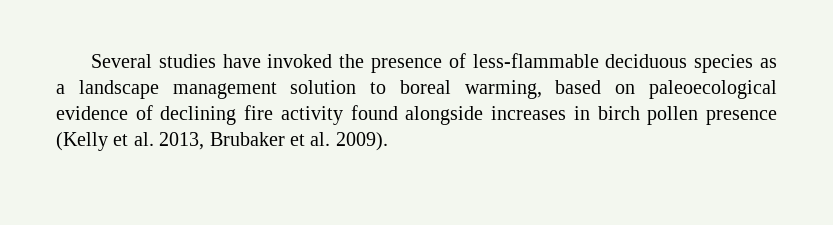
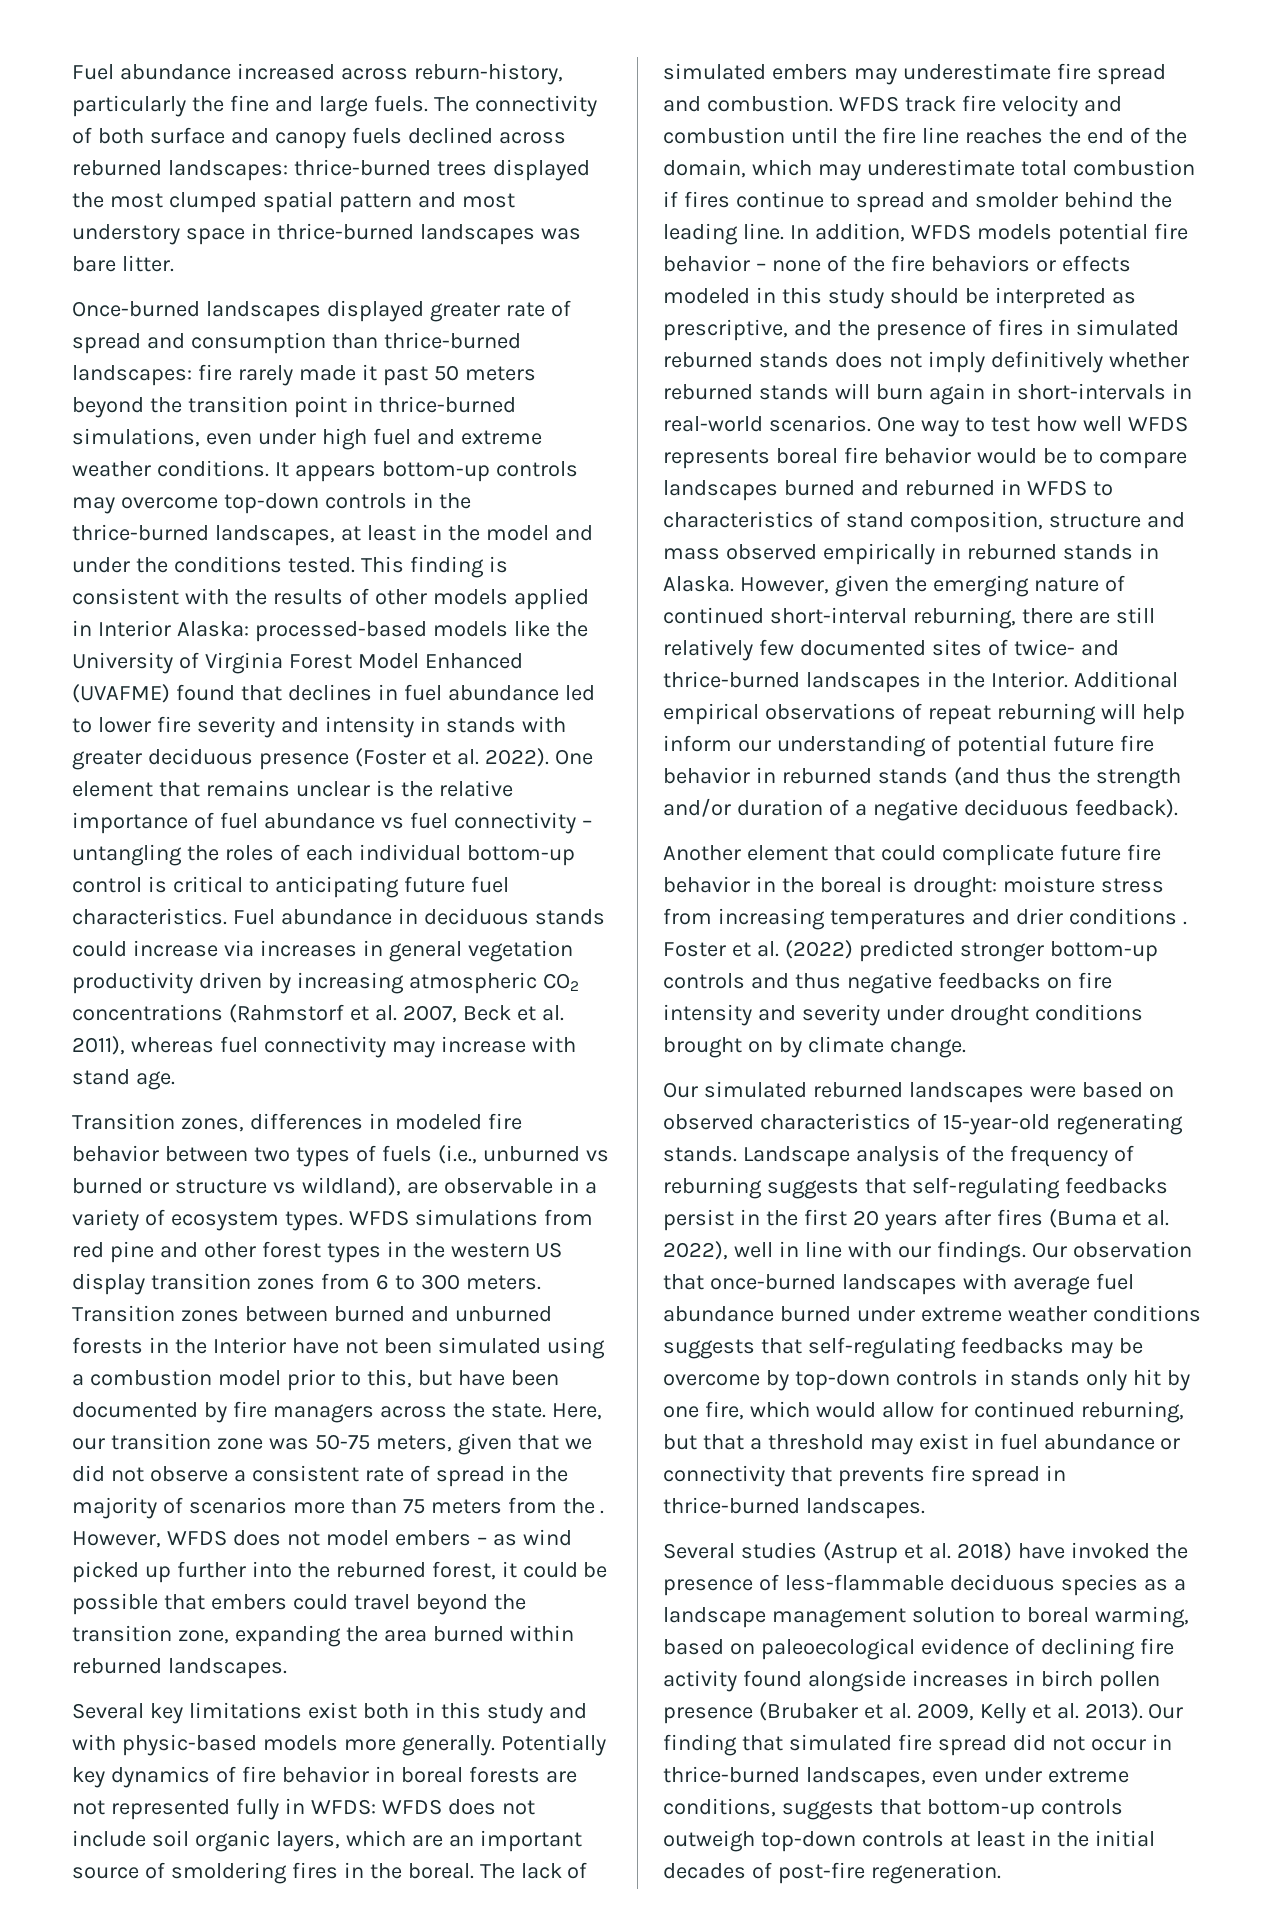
- Several studies have invoked the presence of less-flammable deciduous species as a landscape management solution to boreal warming, based on paleoecological evidence of declining fire activity found alongside increases in birch pollen presence (Kelly et al. 2013, Brubaker et al. 2009).
+ Fuel abundance increased across reburn-history, particularly the fine and large fuels. The connectivity of both surface and canopy fuels declined across reburned landscapes: thrice-burned trees displayed the most clumped spatial pattern and most understory space in thrice-burned landscapes was bare litter.
+ Once-burned landscapes displayed greater rate of spread and consumption than thrice-burned landscapes: fire rarely made it past 50 meters beyond the transition point in thrice-burned simulations, even under high fuel and extreme weather conditions. It appears bottom-up controls may overcome top-down controls in the thrice-burned landscapes, at least in the model and under the conditions tested. This finding is consistent with the results of other models applied in Interior Alaska: processed-based models like the University of Virginia Forest Model Enhanced (UVAFME) found that declines in fuel abundance led to lower fire severity and intensity in stands with greater deciduous presence (Foster et al. 2022). One element that remains unclear is the relative importance of fuel abundance vs fuel connectivity – untangling the roles of each individual bottom-up control is critical to anticipating future fuel characteristics. Fuel abundance in deciduous stands could increase via increases in general vegetation productivity driven by increasing atmospheric CO2 concentrations (Rahmstorf et al. 2007, Beck et al. 2011), whereas fuel connectivity may increase with stand age.
+ Transition zones, differences in modeled fire behavior between two types of fuels (i.e., unburned vs burned or structure vs wildland), are observable in a variety of ecosystem types. WFDS simulations from red pine and other forest types in the western US display transition zones from 6 to 300 meters. Transition zones between burned and unburned forests in the Interior have not been simulated using a combustion model prior to this, but have been documented by fire managers across the state. Here, our transition zone was 50-75 meters, given that we did not observe a consistent rate of spread in the majority of scenarios more than 75 meters from the . However, WFDS does not model embers – as wind picked up further into the reburned forest, it could be possible that embers could travel beyond the transition zone, expanding the area burned within reburned landscapes.
+ Several key limitations exist both in this study and with physic-based models more generally. Potentially key dynamics of fire behavior in boreal forests are not represented fully in WFDS: WFDS does not include soil organic layers, which are an important source of smoldering fires in the boreal. The lack of simulated embers may underestimate fire spread and combustion. WFDS track fire velocity and combustion until the fire line reaches the end of the domain, which may underestimate total combustion if fires continue to spread and smolder behind the leading line. In addition, WFDS models potential fire behavior – none of the fire behaviors or effects modeled in this study should be interpreted as prescriptive, and the presence of fires in simulated reburned stands does not imply definitively whether reburned stands will burn again in short-intervals in real-world scenarios. One way to test how well WFDS represents boreal fire behavior would be to compare landscapes burned and reburned in WFDS to characteristics of stand composition, structure and mass observed empirically in reburned stands in Alaska. However, given the emerging nature of continued short-interval reburning, there are still relatively few documented sites of twice- and thrice-burned landscapes in the Interior. Additional empirical observations of repeat reburning will help inform our understanding of potential future fire behavior in reburned stands (and thus the strength and/or duration of a negative deciduous feedback).
+ Another element that could complicate future fire behavior in the boreal is drought: moisture stress from increasing temperatures and drier conditions . Foster et al. (2022) predicted stronger bottom-up controls and thus negative feedbacks on fire intensity and severity under drought conditions brought on by climate change.
+ Our simulated reburned landscapes were based on observed characteristics of 15-year-old regenerating stands. Landscape analysis of the frequency of reburning suggests that self-regulating feedbacks persist in the first 20 years after fires (Buma et al. 2022), well in line with our findings. Our observation that once-burned landscapes with average fuel abundance burned under extreme weather conditions suggests that self-regulating feedbacks may be overcome by top-down controls in stands only hit by one fire, which would allow for continued reburning, but that a threshold may exist in fuel abundance or connectivity that prevents fire spread in thrice-burned landscapes.
+ Several studies (Astrup et al. 2018) have invoked the presence of less-flammable deciduous species as a landscape management solution to boreal warming, based on paleoecological evidence of declining fire activity found alongside increases in birch pollen presence (Brubaker et al. 2009, Kelly et al. 2013). Our finding that simulated fire spread did not occur in thrice-burned landscapes, even under extreme conditions, suggests that bottom-up controls outweigh top-down controls at least in the initial decades of post-fire regeneration.

